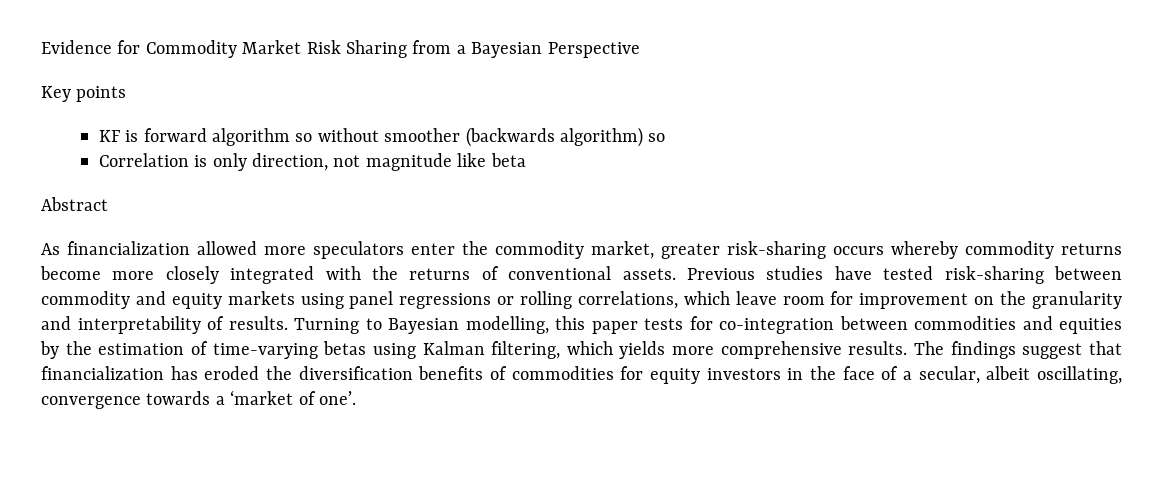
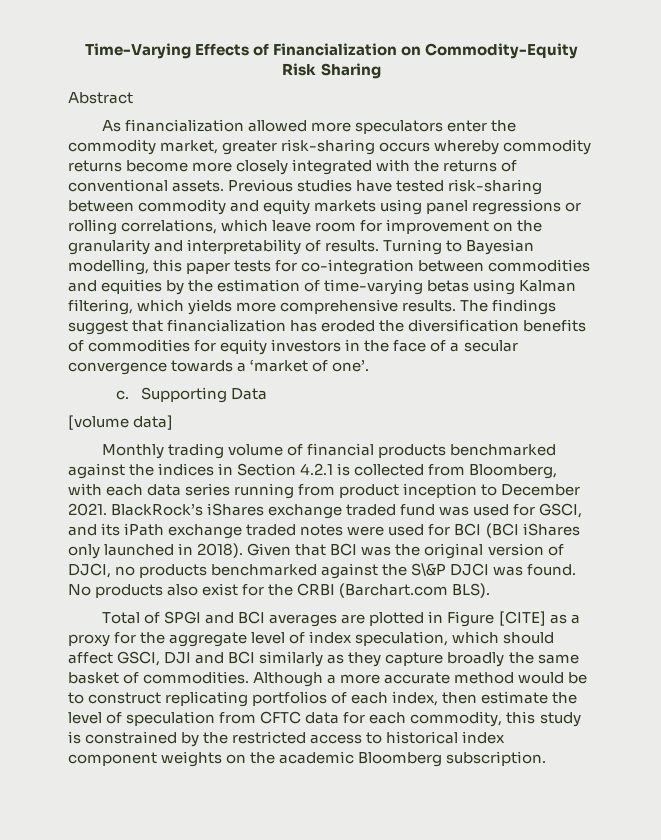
- Evidence for Commodity Market Risk Sharing from a Bayesian Perspective
- Key points
- KF is forward algorithm so without smoother (backwards algorithm) so
- Correlation is only direction, not magnitude like beta
+ Time-Varying Effects of Financialization on Commodity-Equity Risk Sharing
- The findings suggest that financialization has eroded the diversification benefits of commodities for equity investors in the face of a secular, albeit oscillating, convergence towards a ‘market of one’.
+ The findings suggest that financialization has eroded the diversification benefits of commodities for equity investors in the face of a secular convergence towards a ‘market of one’.
+ c. Supporting Data
+ [volume data]
+ Monthly trading volume of financial products benchmarked against the indices in Section 4.2.1 is collected from Bloomberg, with each data series running from product inception to December 2021. BlackRock’s iShares exchange traded fund was used for GSCI, and its iPath exchange traded notes were used for BCI (BCI iShares only launched in 2018). Given that BCI was the original version of DJCI, no products benchmarked against the S\&P DJCI was found. No products also exist for the CRBI (Barchart.com BLS).
+ Total of SPGI and BCI averages are plotted in Figure [CITE] as a proxy for the aggregate level of index speculation, which should affect GSCI, DJI and BCI similarly as they capture broadly the same basket of commodities. Although a more accurate method would be to construct replicating portfolios of each index, then estimate the level of speculation from CFTC data for each commodity, this study is constrained by the restricted access to historical index component weights on the academic Bloomberg subscription.

